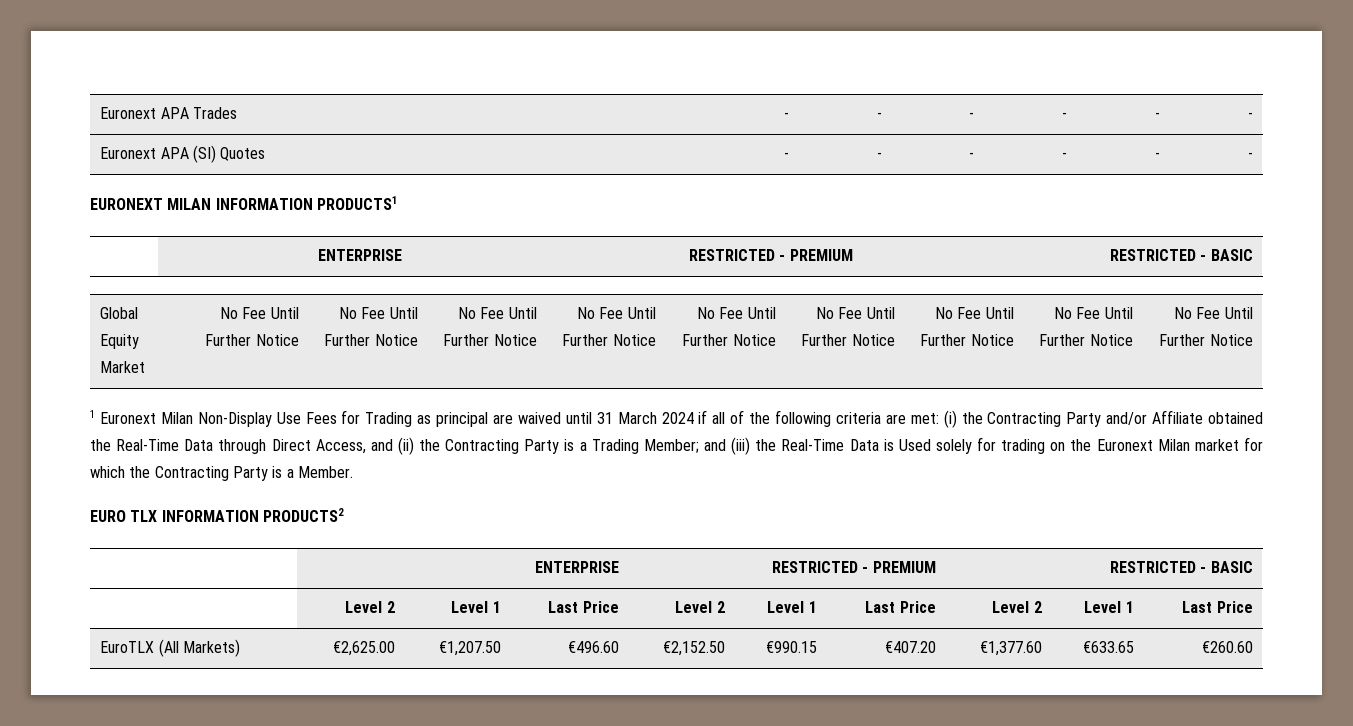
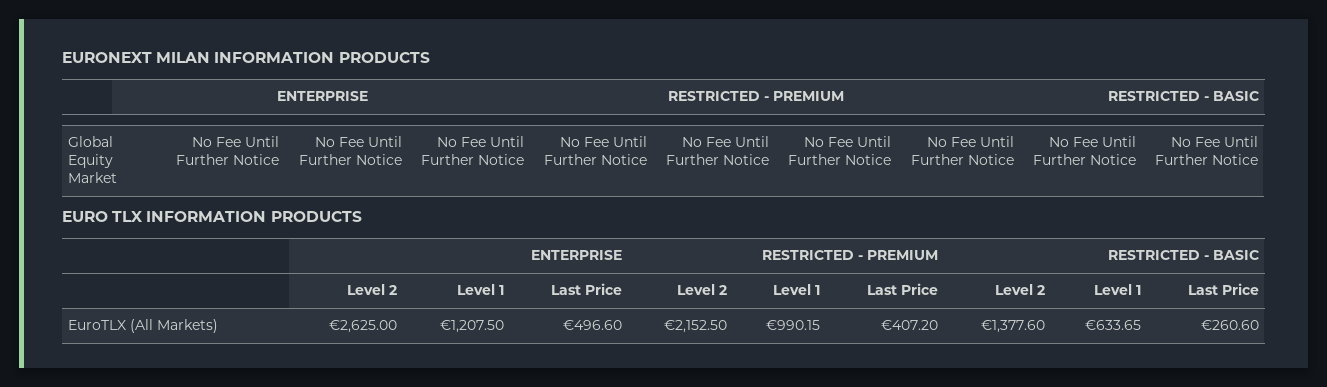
- Euronext APA Trades | - | - | - | - | - | -
- Euronext APA (SI) Quotes | - | - | - | - | - | -
- EURONEXT MILAN INFORMATION PRODUCTS1
+ EURONEXT MILAN INFORMATION PRODUCTS
- 1 Euronext Milan Non-Display Use Fees for Trading as principal are waived until 31 March 2024 if all of the following criteria are met: (i) the Contracting Party and/or Affiliate obtained the Real-Time Data through Direct Access, and (ii) the Contracting Party is a Trading Member; and (iii) the Real-Time Data is Used solely for trading on the Euronext Milan market for which the Contracting Party is a Member.
- EURO TLX INFORMATION PRODUCTS2
+ EURO TLX INFORMATION PRODUCTS

